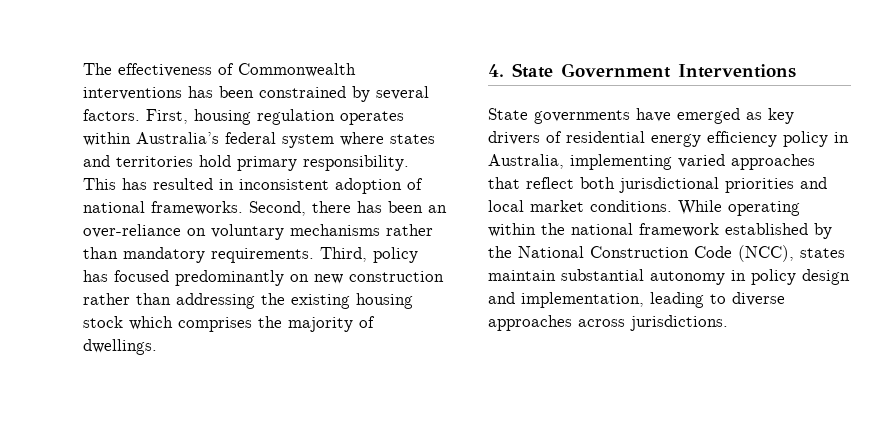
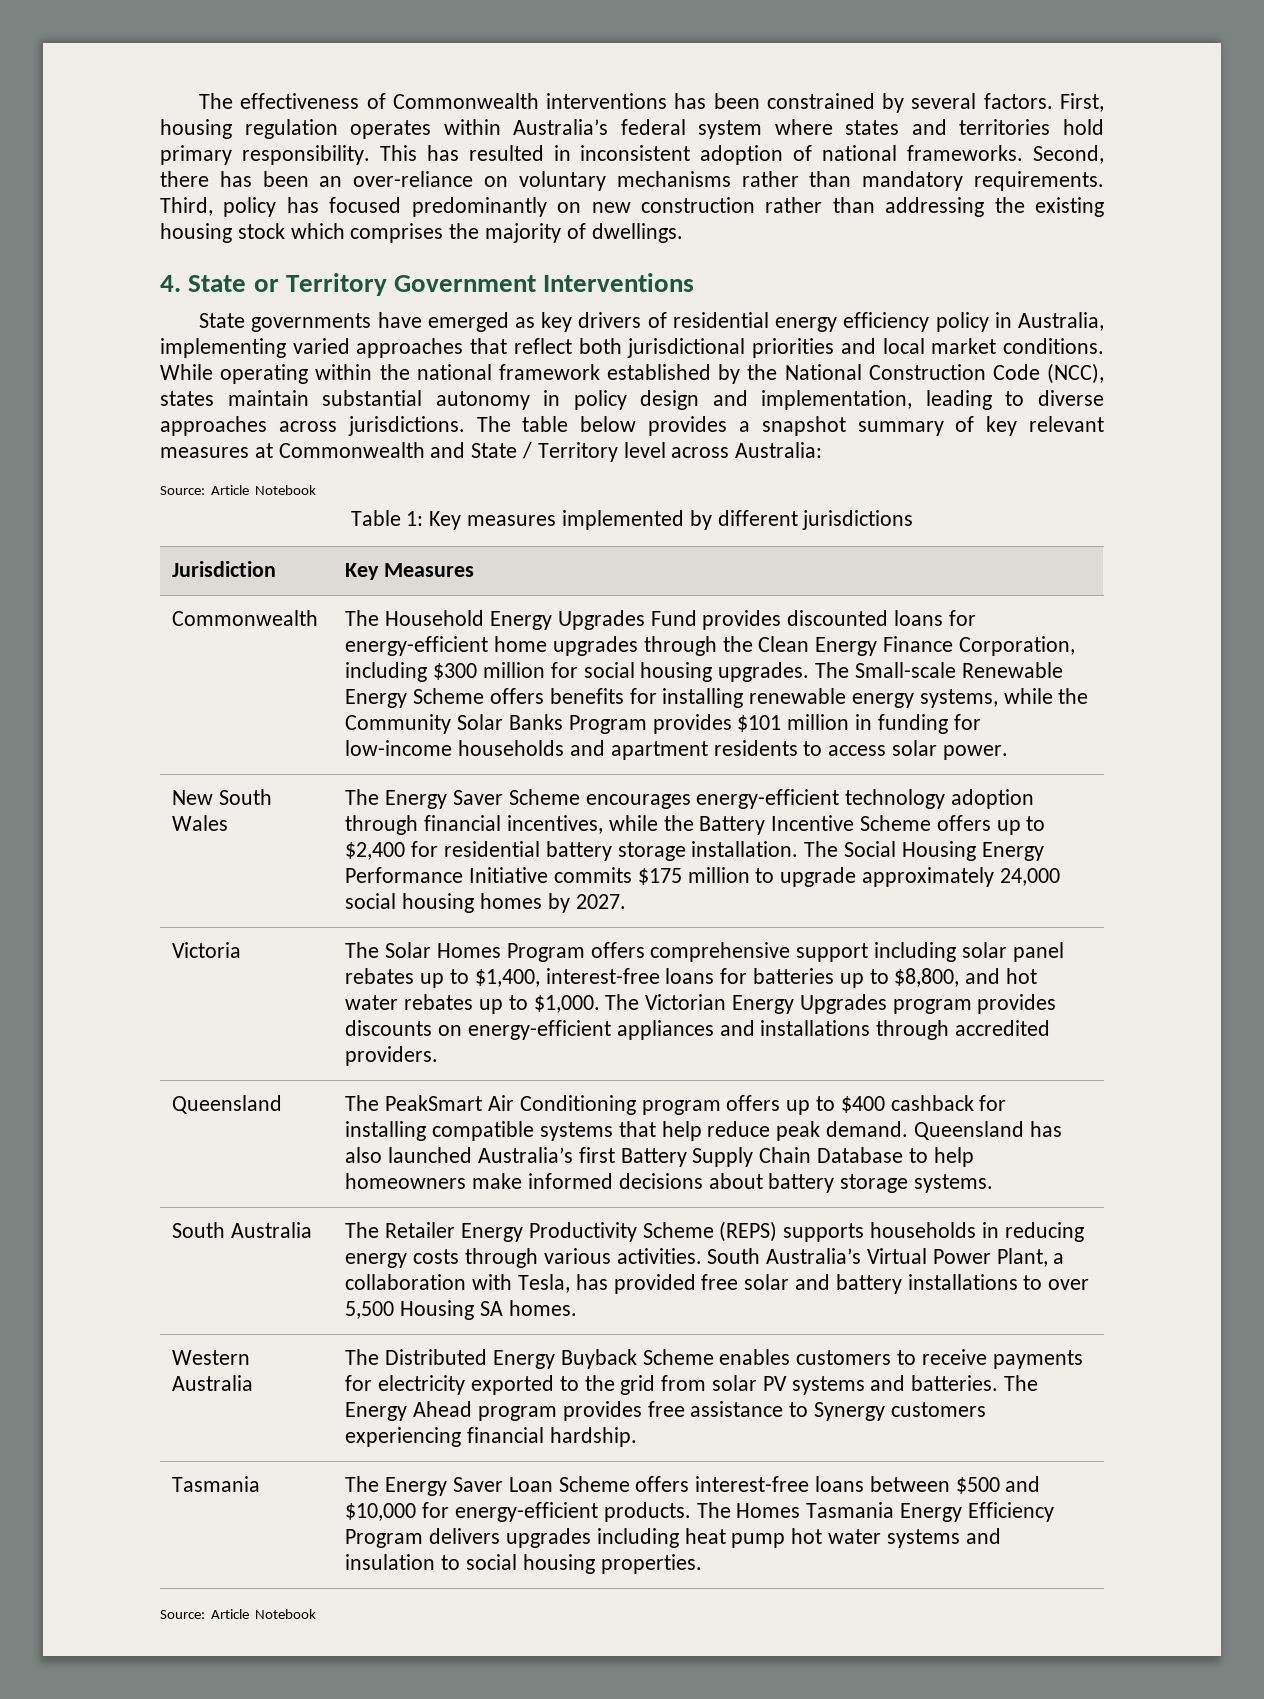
- 4. State Government Interventions
+ 4. State or Territory Government Interventions
+ The table below provides a snapshot summary of key relevant measures at Commonwealth and State / Territory level across Australia:
+ Source: Article Notebook
+ Table 1: Key measures implemented by different jurisdictions
+ Jurisdiction | Key Measures
+ Commonwealth | The Household Energy Upgrades Fund provides discounted loans for energy-efficient home upgrades through the Clean Energy Finance Corporation, including $300 million for social housing upgrades. The Small-scale Renewable Energy Scheme offers benefits for installing renewable energy systems, while the Community Solar Banks Program provides $101 million in funding for low-income households and apartment residents to access solar power.
+ New South Wales | The Energy Saver Scheme encourages energy-efficient technology adoption through financial incentives, while the Battery Incentive Scheme offers up to $2,400 for residential battery storage installation. The Social Housing Energy Performance Initiative commits $175 million to upgrade approximately 24,000 social housing homes by 2027.
+ Victoria | The Solar Homes Program offers comprehensive support including solar panel rebates up to $1,400, interest-free loans for batteries up to $8,800, and hot water rebates up to $1,000. The Victorian Energy Upgrades program provides discounts on energy-efficient appliances and installations through accredited providers.
+ Queensland | The PeakSmart Air Conditioning program offers up to $400 cashback for installing compatible systems that help reduce peak demand. Queensland has also launched Australia’s first Battery Supply Chain Database to help homeowners make informed decisions about battery storage systems.
+ South Australia | The Retailer Energy Productivity Scheme (REPS) supports households in reducing energy costs through various activities. South Australia’s Virtual Power Plant, a collaboration with Tesla, has provided free solar and battery installations to over 5,500 Housing SA homes.
+ Western Australia | The Distributed Energy Buyback Scheme enables customers to receive payments for electricity exported to the grid from solar PV systems and batteries. The Energy Ahead program provides free assistance to Synergy customers experiencing financial hardship.
+ Tasmania | The Energy Saver Loan Scheme offers interest-free loans between $500 and $10,000 for energy-efficient products. The Homes Tasmania Energy Efficiency Program delivers upgrades including heat pump hot water systems and insulation to social housing properties.
+ Source: Article Notebook

